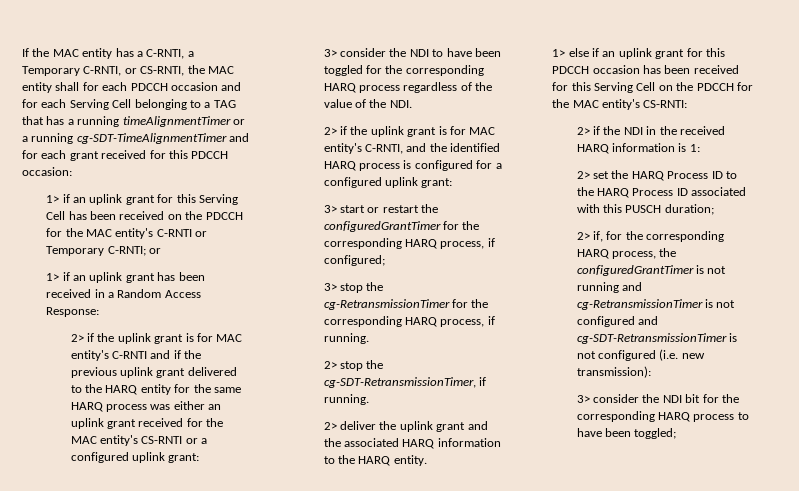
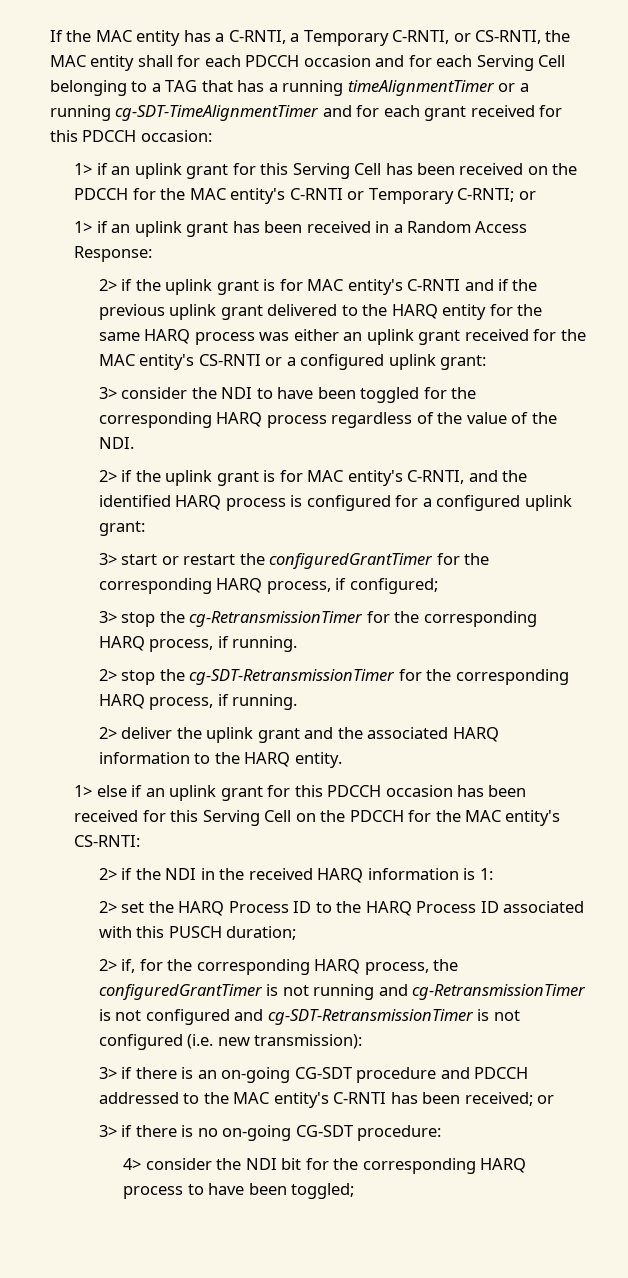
- 2> stop the cg-SDT-RetransmissionTimer, if running.
+ 2> stop the cg-SDT-RetransmissionTimer for the corresponding HARQ process, if running.
- 3> consider the NDI bit for the corresponding HARQ process to have been toggled;
+ 3> if there is an on-going CG-SDT procedure and PDCCH addressed to the MAC entity's C-RNTI has been received; or
+ 3> if there is no on-going CG-SDT procedure:
+ 4> consider the NDI bit for the corresponding HARQ process to have been toggled;

